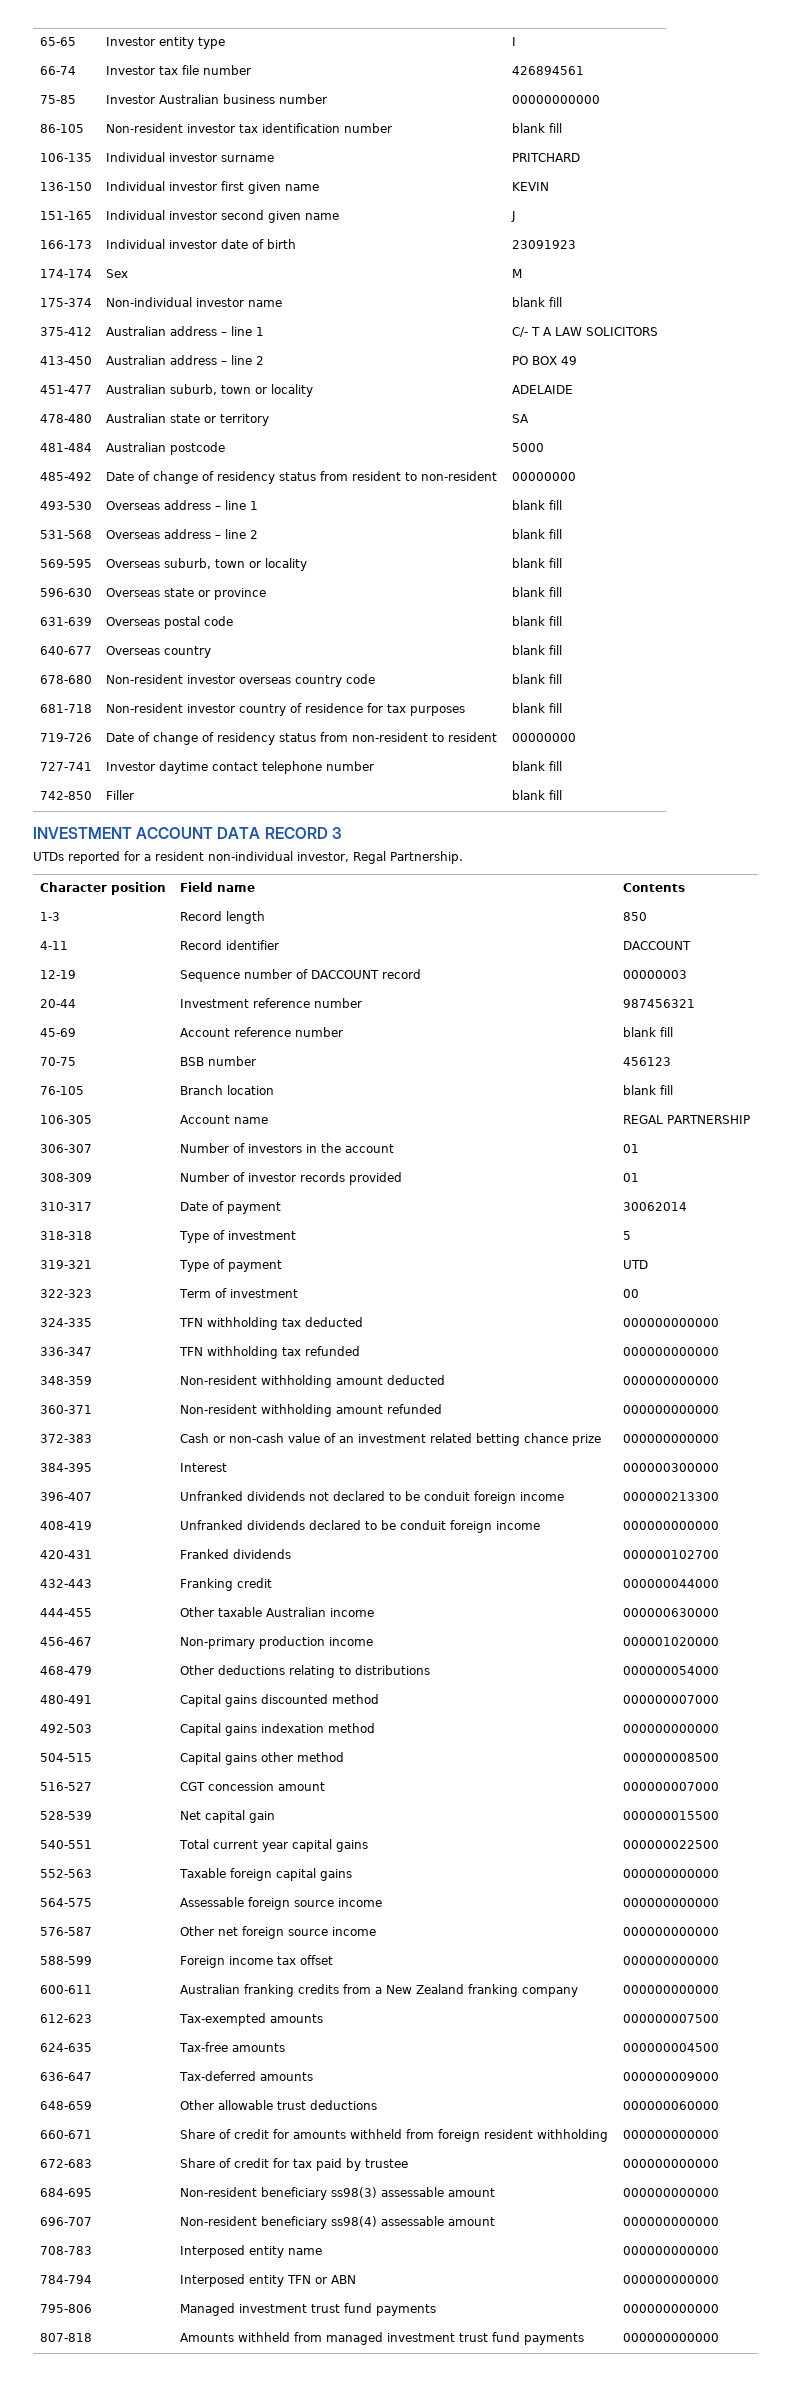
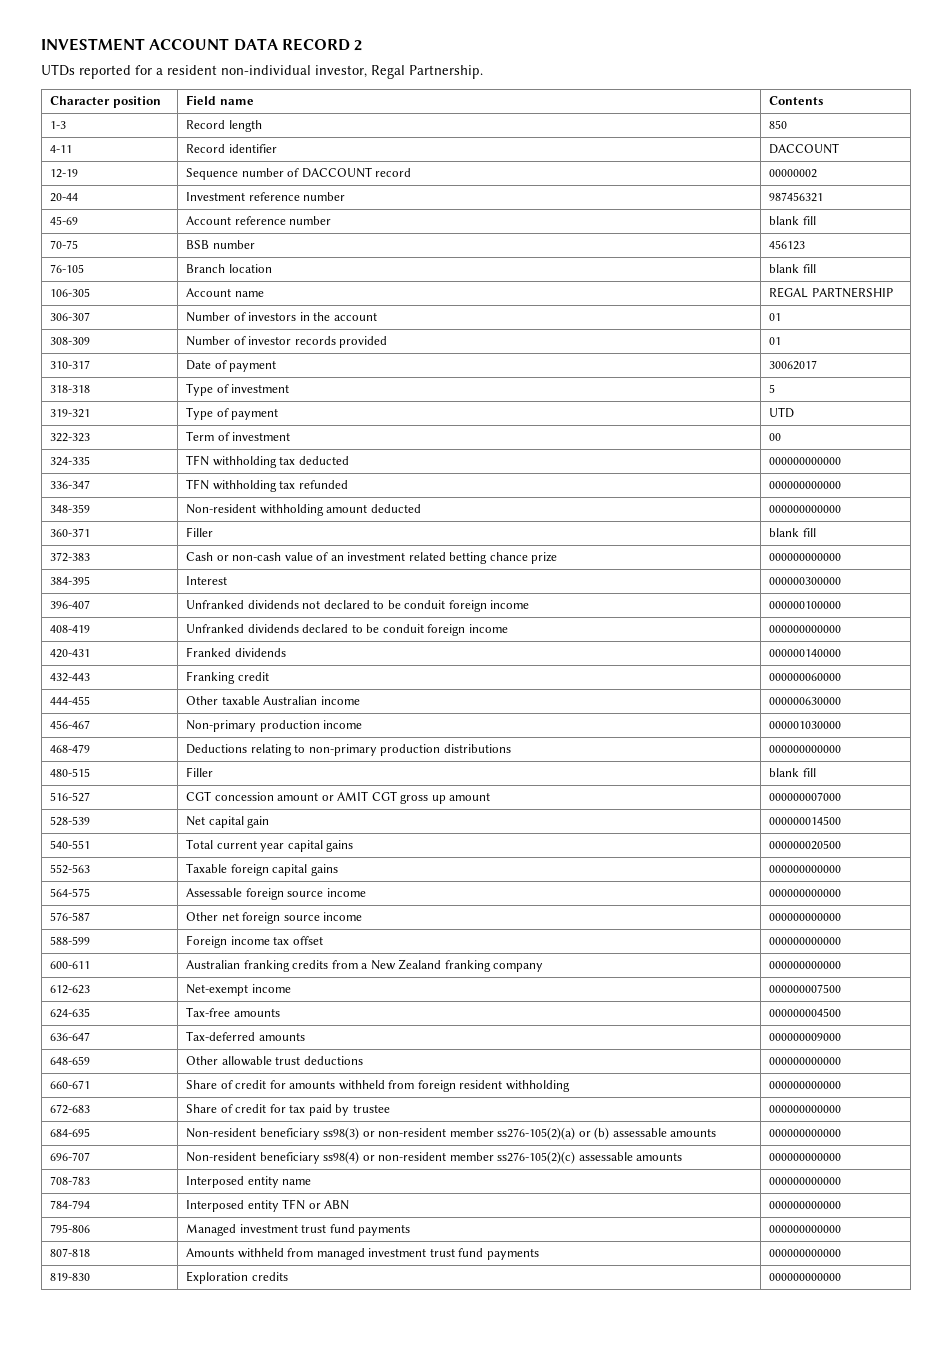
- 65-65 | Investor entity type | I
- 66-74 | Investor tax file number | 426894561
- 75-85 | Investor Australian business number | 00000000000
- 86-105 | Non-resident investor tax identification number | blank fill
- 106-135 | Individual investor surname | PRITCHARD
- 136-150 | Individual investor first given name | KEVIN
- 151-165 | Individual investor second given name | J
- 166-173 | Individual investor date of birth | 23091923
- 174-174 | Sex | M
- 175-374 | Non-individual investor name | blank fill
- 375-412 | Australian address – line 1 | C/- T A LAW SOLICITORS
- 413-450 | Australian address – line 2 | PO BOX 49
- 451-477 | Australian suburb, town or locality | ADELAIDE
- 478-480 | Australian state or territory | SA
- 481-484 | Australian postcode | 5000
- 485-492 | Date of change of residency status from resident to non-resident | 00000000
- 493-530 | Overseas address – line 1 | blank fill
- 531-568 | Overseas address – line 2 | blank fill
- 569-595 | Overseas suburb, town or locality | blank fill
- 596-630 | Overseas state or province | blank fill
- 631-639 | Overseas postal code | blank fill
- 640-677 | Overseas country | blank fill
- 678-680 | Non-resident investor overseas country code | blank fill
- 681-718 | Non-resident investor country of residence for tax purposes | blank fill
- 719-726 | Date of change of residency status from non-resident to resident | 00000000
- 727-741 | Investor daytime contact telephone number | blank fill
- 742-850 | Filler | blank fill
- INVESTMENT ACCOUNT DATA RECORD 3
+ INVESTMENT ACCOUNT DATA RECORD 2
- 12-19 | Sequence number of DACCOUNT record | 00000003
+ 12-19 | Sequence number of DACCOUNT record | 00000002
- 310-317 | Date of payment | 30062014
+ 310-317 | Date of payment | 30062017
- 360-371 | Non-resident withholding amount refunded | 000000000000
+ 360-371 | Filler | blank fill
- 396-407 | Unfranked dividends not declared to be conduit foreign income | 000000213300
+ 396-407 | Unfranked dividends not declared to be conduit foreign income | 000000100000
- 420-431 | Franked dividends | 000000102700
+ 420-431 | Franked dividends | 000000140000
- 432-443 | Franking credit | 000000044000
+ 432-443 | Franking credit | 000000060000
- 456-467 | Non-primary production income | 000001020000
+ 456-467 | Non-primary production income | 000001030000
- 468-479 | Other deductions relating to distributions | 000000054000
- 480-491 | Capital gains discounted method | 000000007000
- 492-503 | Capital gains indexation method | 000000000000
- 504-515 | Capital gains other method | 000000008500
- 516-527 | CGT concession amount | 000000007000
+ 468-479 | Deductions relating to non-primary production distributions | 000000000000
+ 480-515 | Filler | blank fill
+ 516-527 | CGT concession amount or AMIT CGT gross up amount | 000000007000
- 528-539 | Net capital gain | 000000015500
+ 528-539 | Net capital gain | 000000014500
- 540-551 | Total current year capital gains | 000000022500
+ 540-551 | Total current year capital gains | 000000020500
- 612-623 | Tax-exempted amounts | 000000007500
+ 612-623 | Net-exempt income | 000000007500
- 648-659 | Other allowable trust deductions | 000000060000
+ 648-659 | Other allowable trust deductions | 000000000000
- 684-695 | Non-resident beneficiary ss98(3) assessable amount | 000000000000
+ 684-695 | Non-resident beneficiary ss98(3) or non-resident member ss276-105(2)(a) or (b) assessable amounts | 000000000000
- 696-707 | Non-resident beneficiary ss98(4) assessable amount | 000000000000
+ 696-707 | Non-resident beneficiary ss98(4) or non-resident member ss276-105(2)(c) assessable amounts | 000000000000
+ 819-830 | Exploration credits | 000000000000

